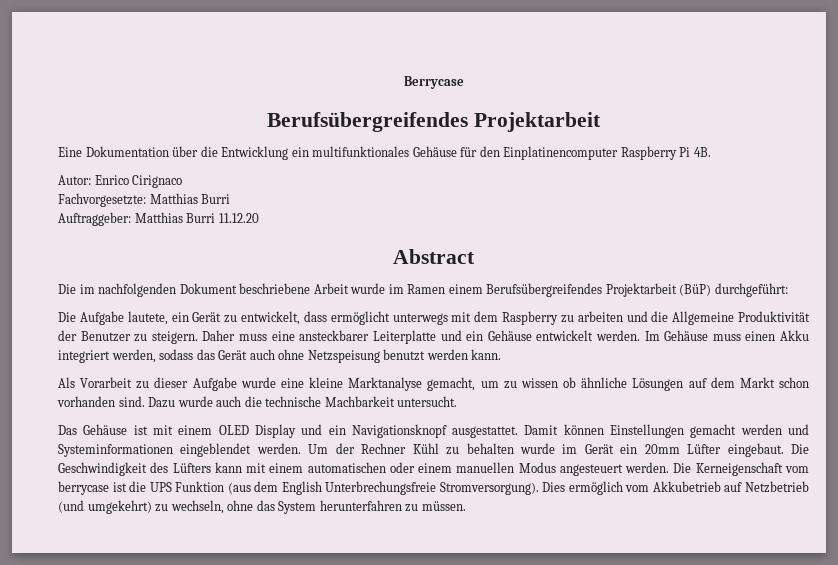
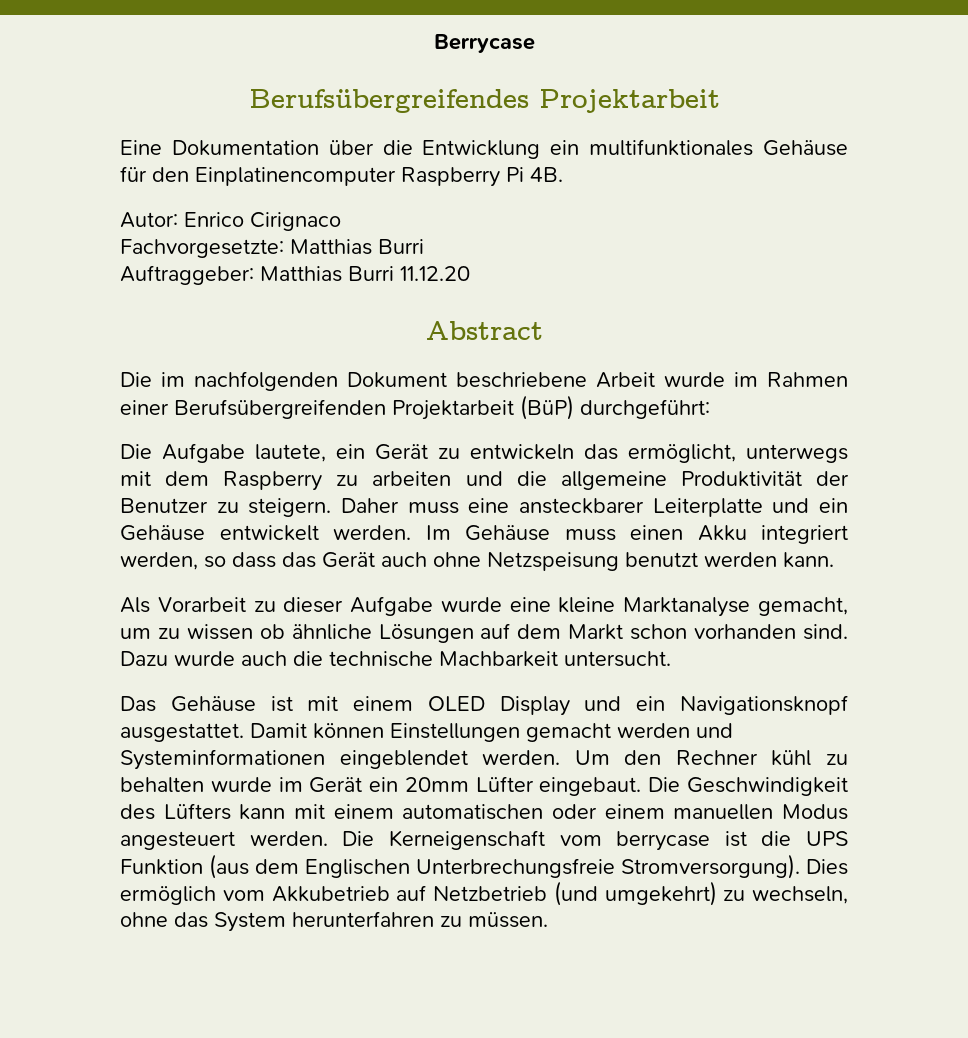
- Die im nachfolgenden Dokument beschriebene Arbeit wurde im Ramen einem Berufsübergreifendes Projektarbeit (BüP) durchgeführt:
+ Die im nachfolgenden Dokument beschriebene Arbeit wurde im Rahmen einer Berufsübergreifenden Projektarbeit (BüP) durchgeführt:
- Die Aufgabe lautete, ein Gerät zu entwickelt, dass ermöglicht unterwegs mit dem Raspberry zu arbeiten und die Allgemeine Produktivität der Benutzer zu steigern.
+ Die Aufgabe lautete, ein Gerät zu entwickeln das ermöglicht, unterwegs mit dem Raspberry zu arbeiten und die allgemeine Produktivität der Benutzer zu steigern.
- Im Gehäuse muss einen Akku integriert werden, sodass das Gerät auch ohne Netzspeisung benutzt werden kann.
+ Im Gehäuse muss einen Akku integriert werden, so dass das Gerät auch ohne Netzspeisung benutzt werden kann.
- Um der Rechner Kühl zu behalten wurde im Gerät ein 20mm Lüfter eingebaut.
+ Um den Rechner kühl zu behalten wurde im Gerät ein 20mm Lüfter eingebaut.
- Die Kerneigenschaft vom berrycase ist die UPS Funktion (aus dem English Unterbrechungsfreie Stromversorgung).
+ Die Kerneigenschaft vom berrycase ist die UPS Funktion (aus dem Englischen Unterbrechungsfreie Stromversorgung).

